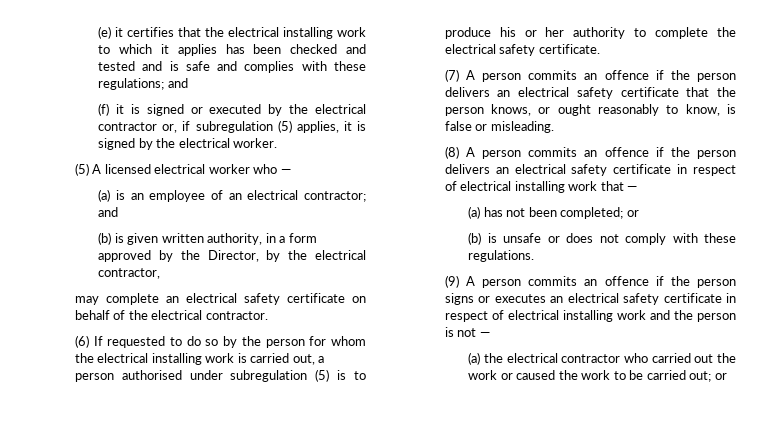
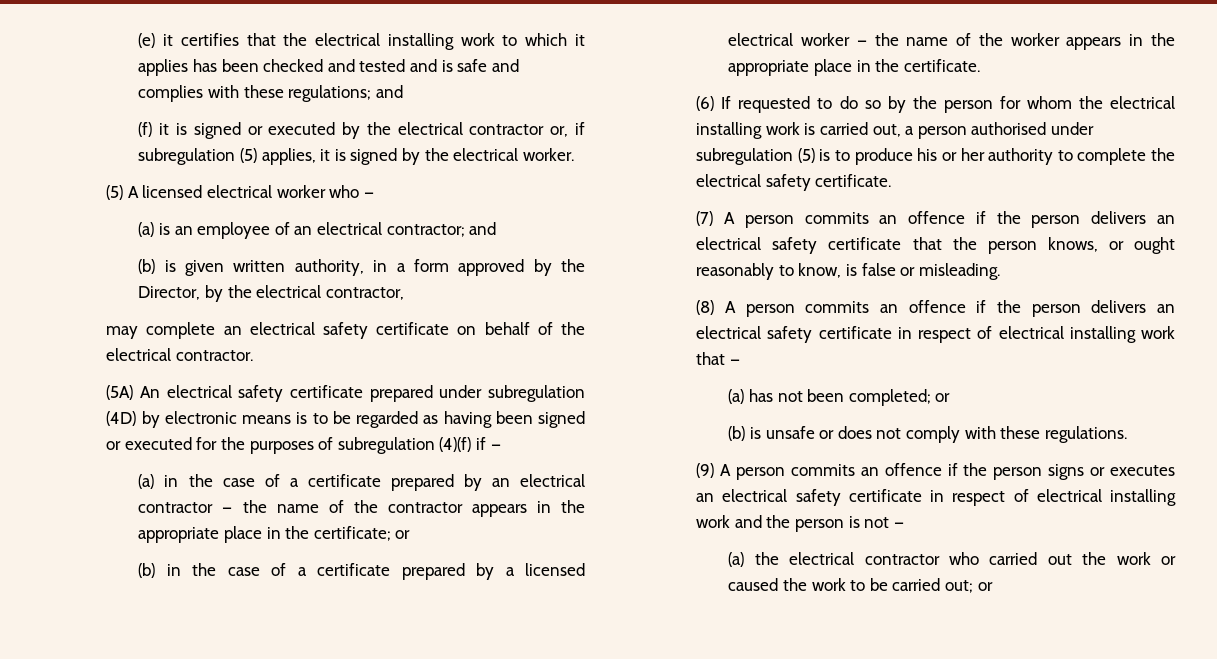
+ (5A) An electrical safety certificate prepared under subregulation (4D) by electronic means is to be regarded as having been signed or executed for the purposes of subregulation (4)(f) if —
+ (a) in the case of a certificate prepared by an electrical contractor — the name of the contractor appears in the appropriate place in the certificate; or
+ (b) in the case of a certificate prepared by a licensed electrical worker — the name of the worker appears in the appropriate place in the certificate.

